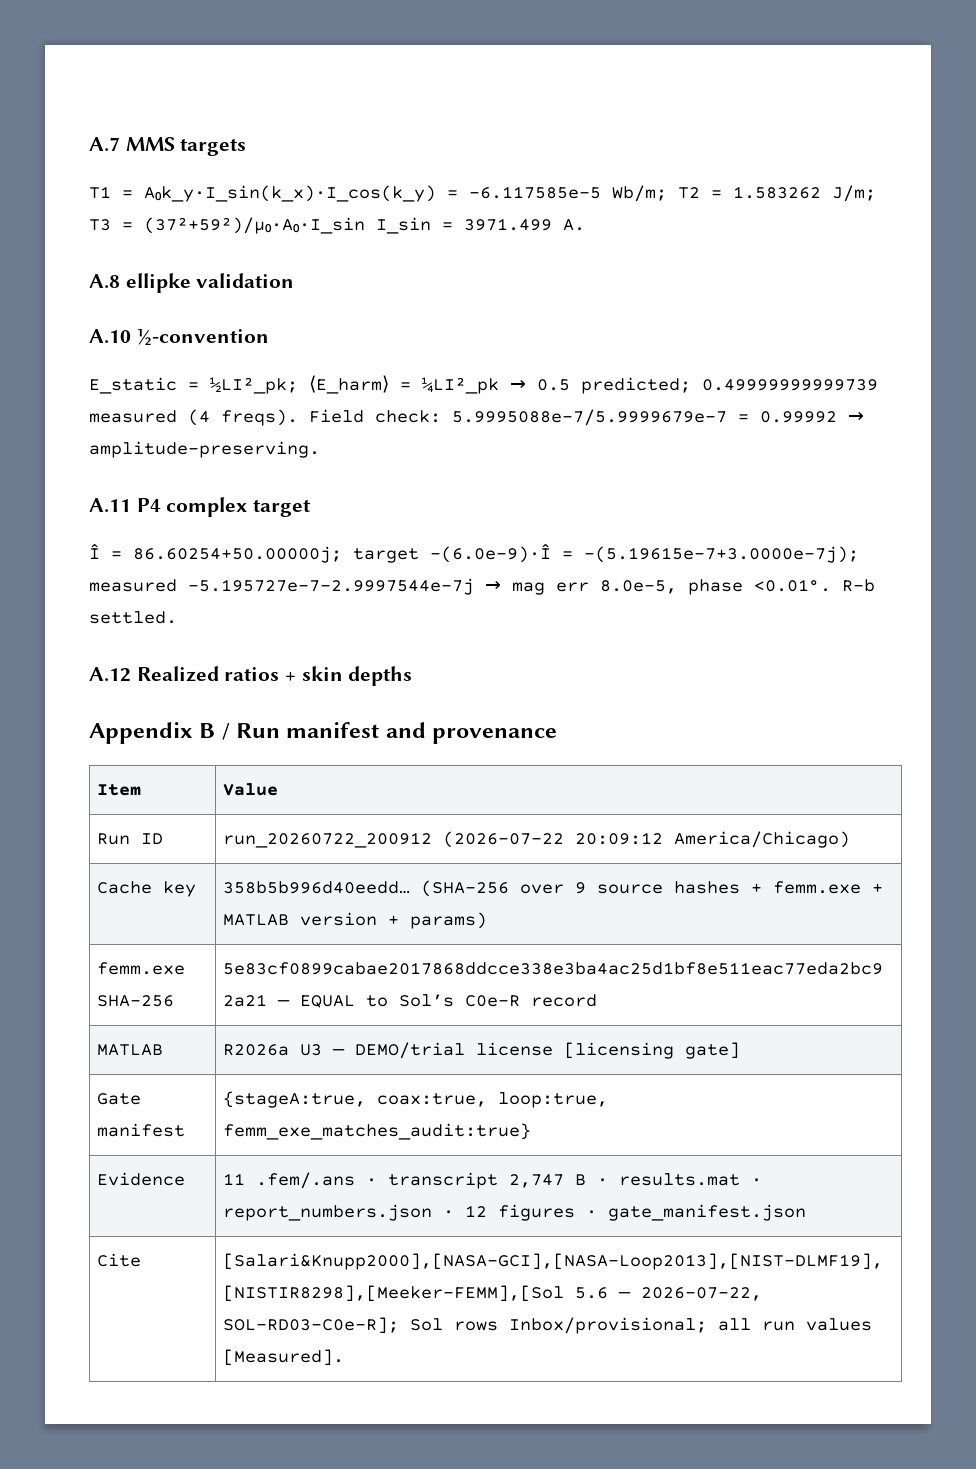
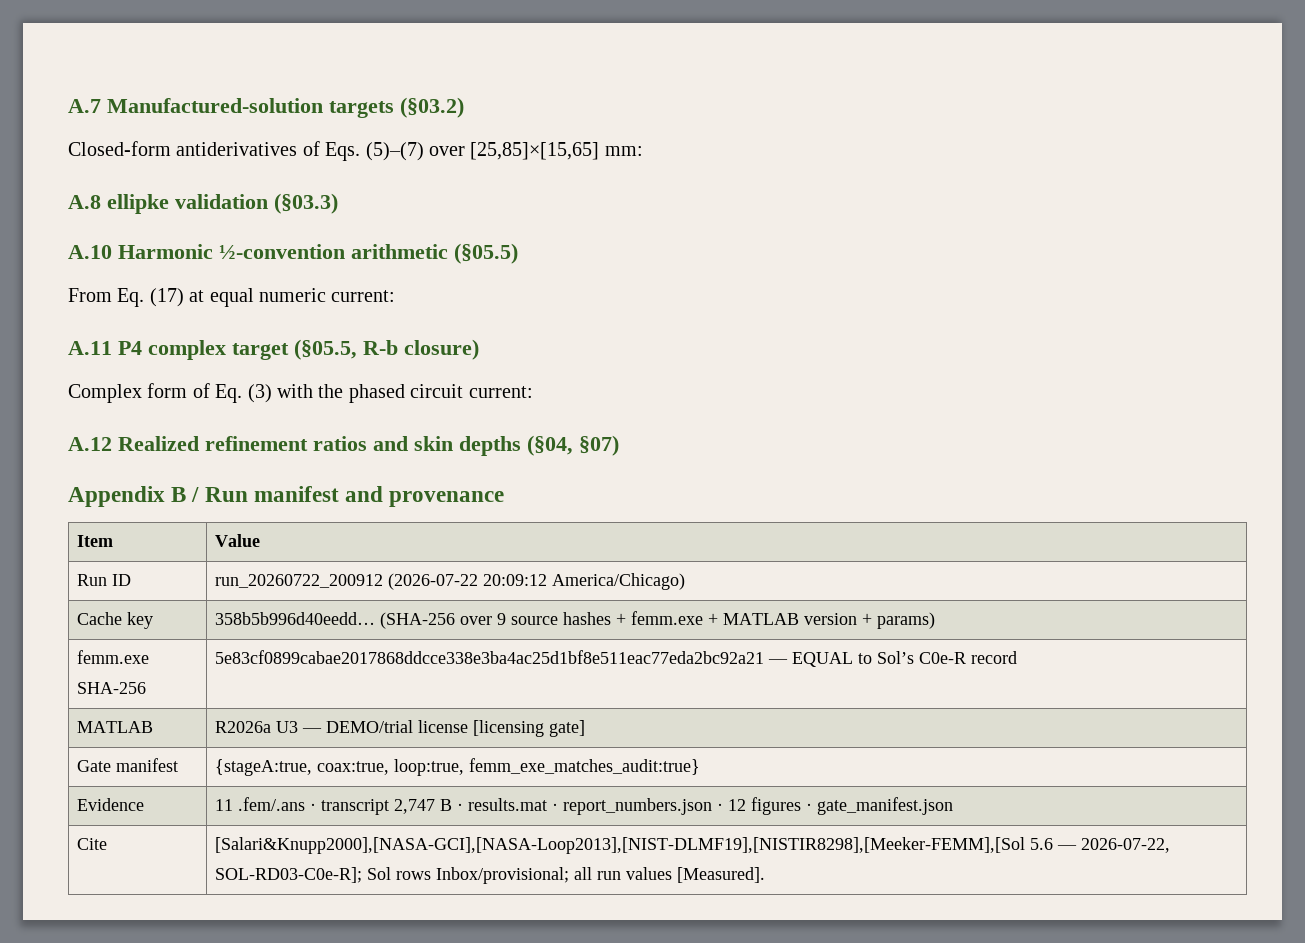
- A.7 MMS targets
- T1 = A₀k_y·I_sin(k_x)·I_cos(k_y) = −6.117585e-5 Wb/m; T2 = 1.583262 J/m; T3 = (37²+59²)/μ₀·A₀·I_sin I_sin = 3971.499 A.
+ A.7 Manufactured-solution targets (§03.2)
+ Closed-form antiderivatives of Eqs. (5)–(7) over [25,85]×[15,65] mm:
- A.8 ellipke validation
+ A.8 ellipke validation (§03.3)
- A.10 ½-convention
- E_static = ½LI²_pk; ⟨E_harm⟩ = ¼LI²_pk → 0.5 predicted; 0.49999999999739 measured (4 freqs). Field check: 5.9995088e-7/5.9999679e-7 = 0.99992 → amplitude-preserving.
- A.11 P4 complex target
- Î = 86.60254+50.00000j; target −(6.0e-9)·Î = −(5.19615e-7+3.0000e-7j); measured −5.195727e-7−2.9997544e-7j → mag err 8.0e-5, phase <0.01°. R-b settled.
+ A.10 Harmonic ½-convention arithmetic (§05.5)
+ From Eq. (17) at equal numeric current:
+ A.11 P4 complex target (§05.5, R-b closure)
+ Complex form of Eq. (3) with the phased circuit current:
- A.12 Realized ratios + skin depths
+ A.12 Realized refinement ratios and skin depths (§04, §07)

